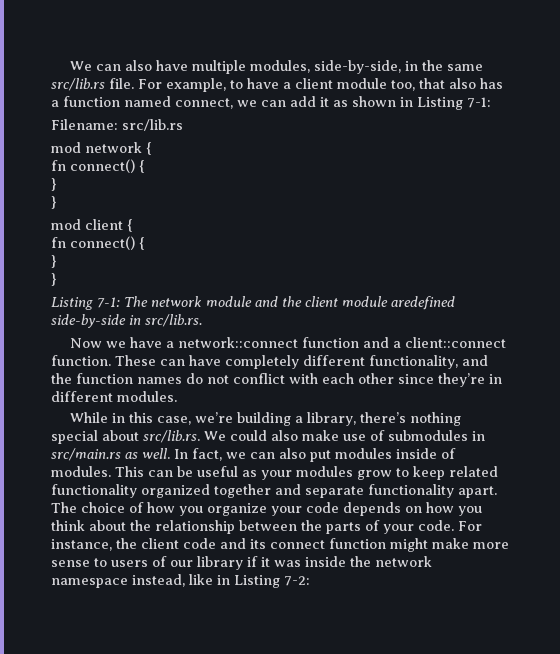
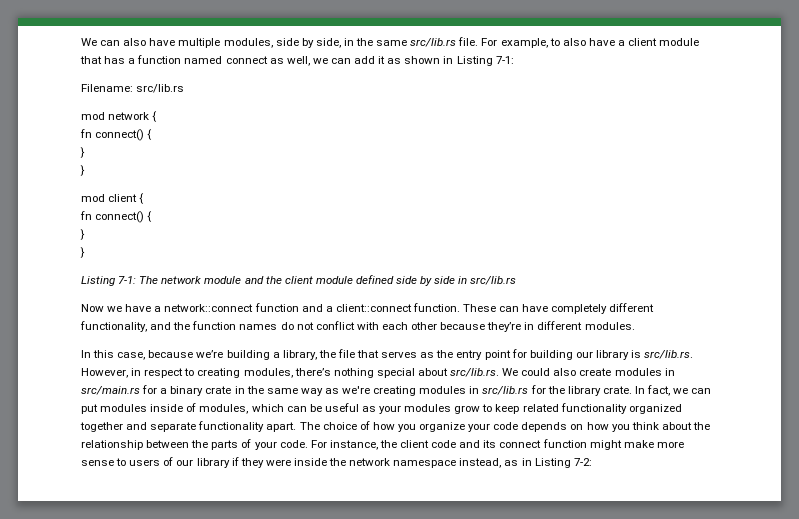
- We can also have multiple modules, side-by-side, in the same src/lib.rs file.
+ We can also have multiple modules, side by side, in the same src/lib.rs file.
- For example, to have a client module too, that also has a function named connect, we can add it as shown in Listing 7-1:
+ For example, to also have a client module that has a function named connect as well, we can add it as shown in Listing 7-1:
- Listing 7-1: The network module and the client module aredefined side-by-side in src/lib.rs.
+ Listing 7-1: The network module and the client module defined side by side in src/lib.rs
- These can have completely different functionality, and the function names do not conflict with each other since they’re in different modules.
+ These can have completely different functionality, and the function names do not conflict with each other because they’re in different modules.
- While in this case, we’re building a library, there’s nothing special about src/lib.rs. We could also make use of submodules in src/main.rs as well.
+ In this case, because we’re building a library, the file that serves as the entry point for building our library is src/lib.rs. However, in respect to creating modules, there’s nothing special about src/lib.rs. We could also create modules in src/main.rs for a binary crate in the same way as we're creating modules in src/lib.rs for the library crate.
- In fact, we can also put modules inside of modules. This can be useful as your modules grow to keep related functionality organized together and separate functionality apart.
+ In fact, we can put modules inside of modules, which can be useful as your modules grow to keep related functionality organized together and separate functionality apart.
- For instance, the client code and its connect function might make more sense to users of our library if it was inside the network namespace instead, like in Listing 7-2:
+ For instance, the client code and its connect function might make more sense to users of our library if they were inside the network namespace instead, as in Listing 7-2:

